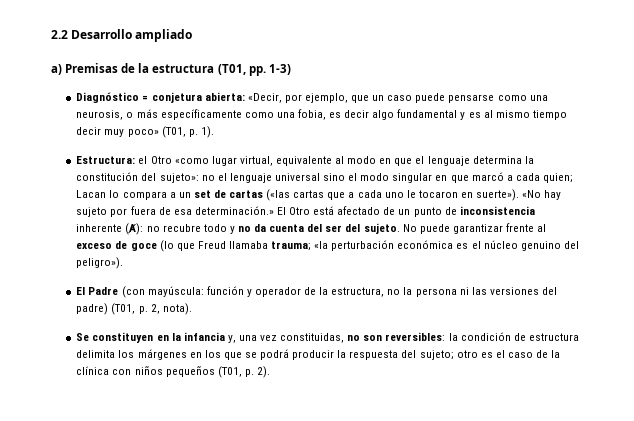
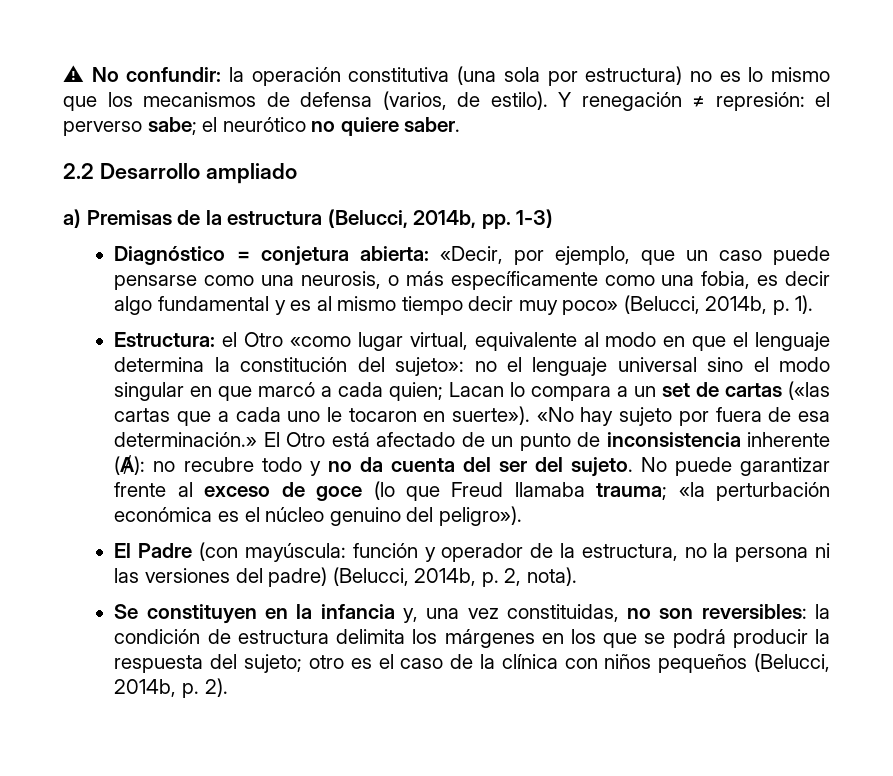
+ ⚠ No confundir: la operación constitutiva (una sola por estructura) no es lo mismo que los mecanismos de defensa (varios, de estilo). Y renegación ≠ represión: el perverso sabe; el neurótico no quiere saber.
- a) Premisas de la estructura (T01, pp. 1-3)
+ a) Premisas de la estructura (Belucci, 2014b, pp. 1-3)
- Diagnóstico = conjetura abierta: «Decir, por ejemplo, que un caso puede pensarse como una neurosis, o más específicamente como una fobia, es decir algo fundamental y es al mismo tiempo decir muy poco» (T01, p. 1).
+ Diagnóstico = conjetura abierta: «Decir, por ejemplo, que un caso puede pensarse como una neurosis, o más específicamente como una fobia, es decir algo fundamental y es al mismo tiempo decir muy poco» (Belucci, 2014b, p. 1).
- El Padre (con mayúscula: función y operador de la estructura, no la persona ni las versiones del padre) (T01, p. 2, nota).
+ El Padre (con mayúscula: función y operador de la estructura, no la persona ni las versiones del padre) (Belucci, 2014b, p. 2, nota).
- Se constituyen en la infancia y, una vez constituidas, no son reversibles: la condición de estructura delimita los márgenes en los que se podrá producir la respuesta del sujeto; otro es el caso de la clínica con niños pequeños (T01, p. 2).
+ Se constituyen en la infancia y, una vez constituidas, no son reversibles: la condición de estructura delimita los márgenes en los que se podrá producir la respuesta del sujeto; otro es el caso de la clínica con niños pequeños (Belucci, 2014b, p. 2).

